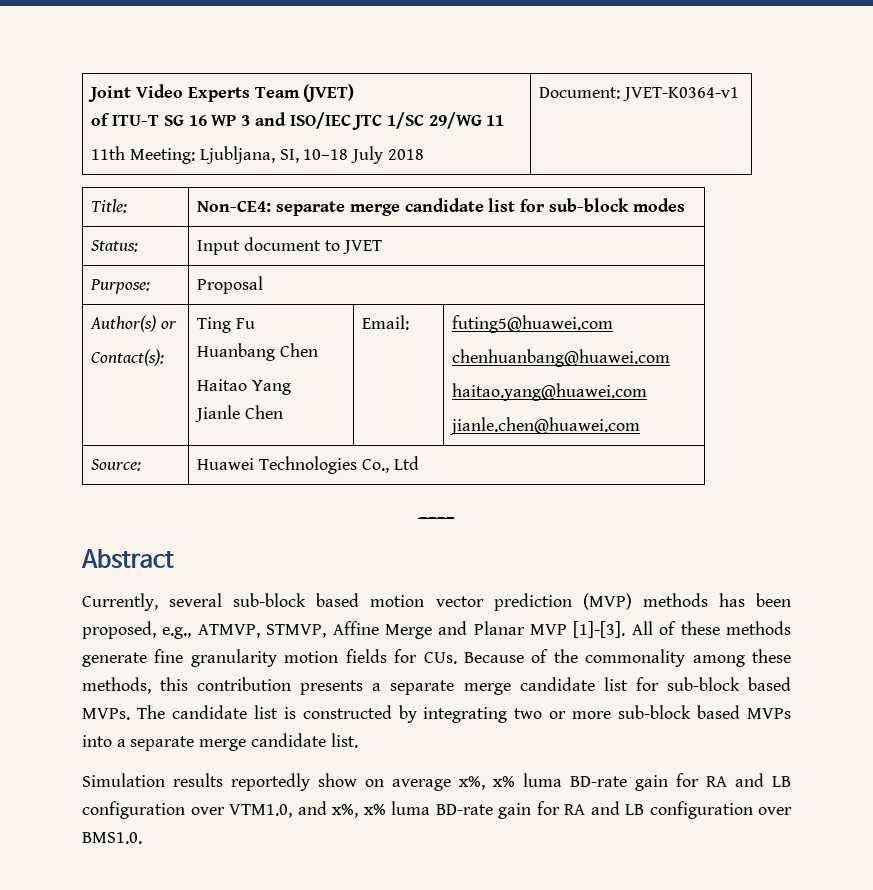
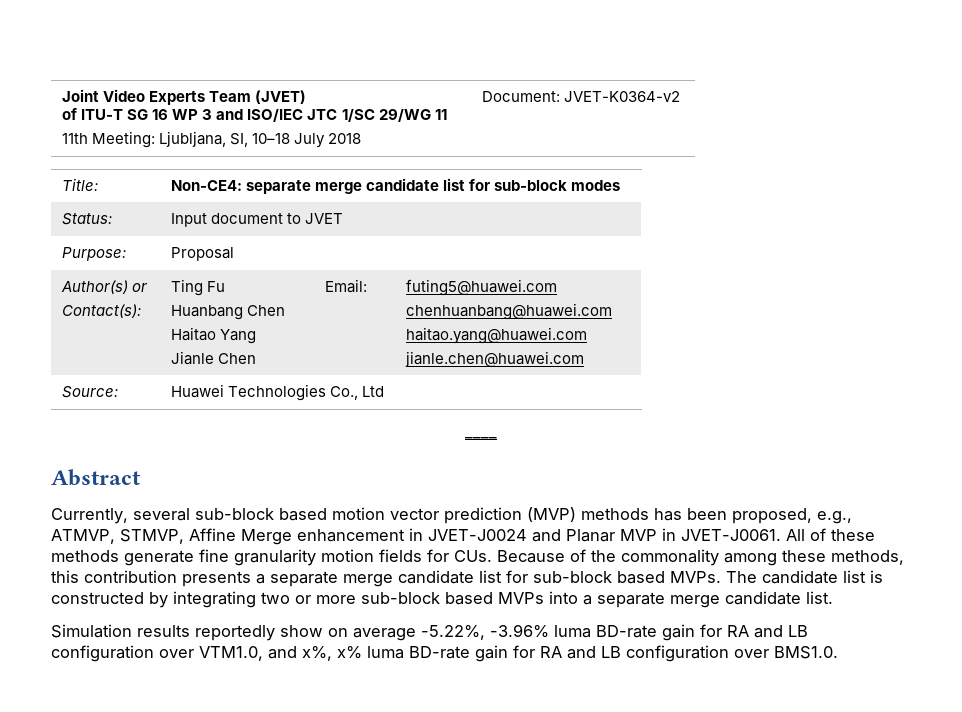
  Joint Video Experts Team (JVET)
  of ITU-T SG 16 WP 3 and ISO/IEC JTC 1/SC 29/WG 11
- 11th Meeting: Ljubljana, SI, 10–18 July 2018 | Document: JVET-K0364-v1
+ 11th Meeting: Ljubljana, SI, 10–18 July 2018 | Document: JVET-K0364-v2
- Currently, several sub-block based motion vector prediction (MVP) methods has been proposed, e.g., ATMVP, STMVP, Affine Merge and Planar MVP [1]-[3].
+ Currently, several sub-block based motion vector prediction (MVP) methods has been proposed, e.g., ATMVP, STMVP, Affine Merge enhancement in JVET-J0024 and Planar MVP in JVET-J0061.
- Simulation results reportedly show on average x%, x% luma BD-rate gain for RA and LB configuration over VTM1.0, and x%, x% luma BD-rate gain for RA and LB configuration over BMS1.0.
+ Simulation results reportedly show on average -5.22%, -3.96% luma BD-rate gain for RA and LB configuration over VTM1.0, and x%, x% luma BD-rate gain for RA and LB configuration over BMS1.0.

